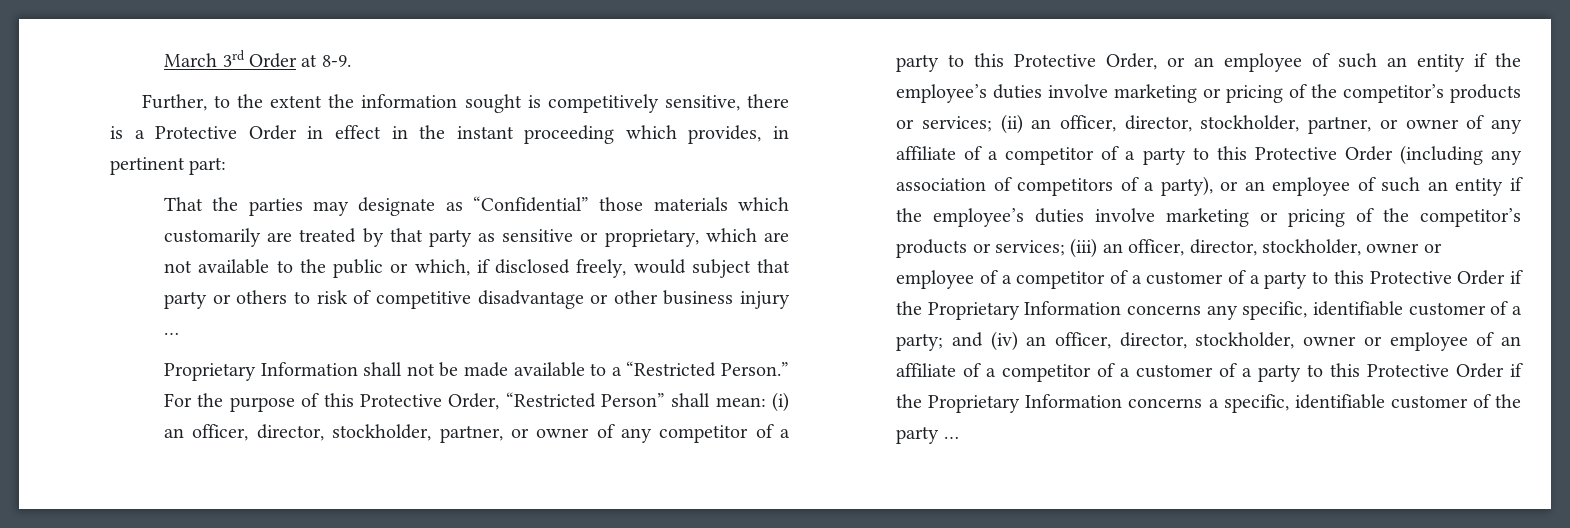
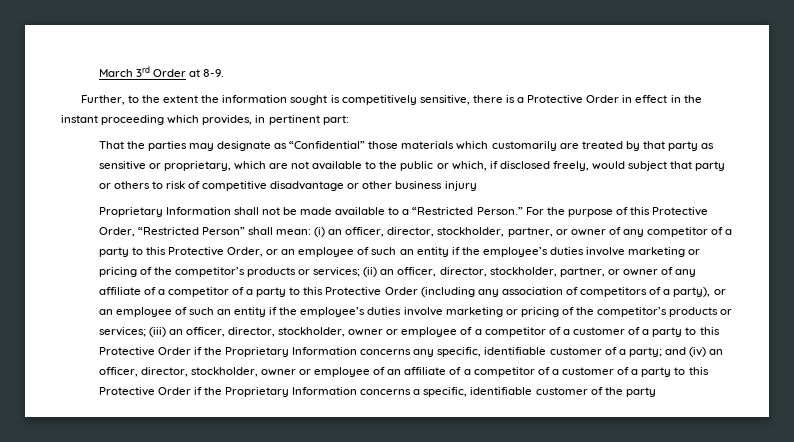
- That the parties may designate as “Confidential” those materials which customarily are treated by that party as sensitive or proprietary, which are not available to the public or which, if disclosed freely, would subject that party or others to risk of competitive disadvantage or other business injury …
+ That the parties may designate as “Confidential” those materials which customarily are treated by that party as sensitive or proprietary, which are not available to the public or which, if disclosed freely, would subject that party or others to risk of competitive disadvantage or other business injury
- and (iv) an officer, director, stockholder, owner or employee of an affiliate of a competitor of a customer of a party to this Protective Order if the Proprietary Information concerns a specific, identifiable customer of the party …
+ and (iv) an officer, director, stockholder, owner or employee of an affiliate of a competitor of a customer of a party to this Protective Order if the Proprietary Information concerns a specific, identifiable customer of the party

